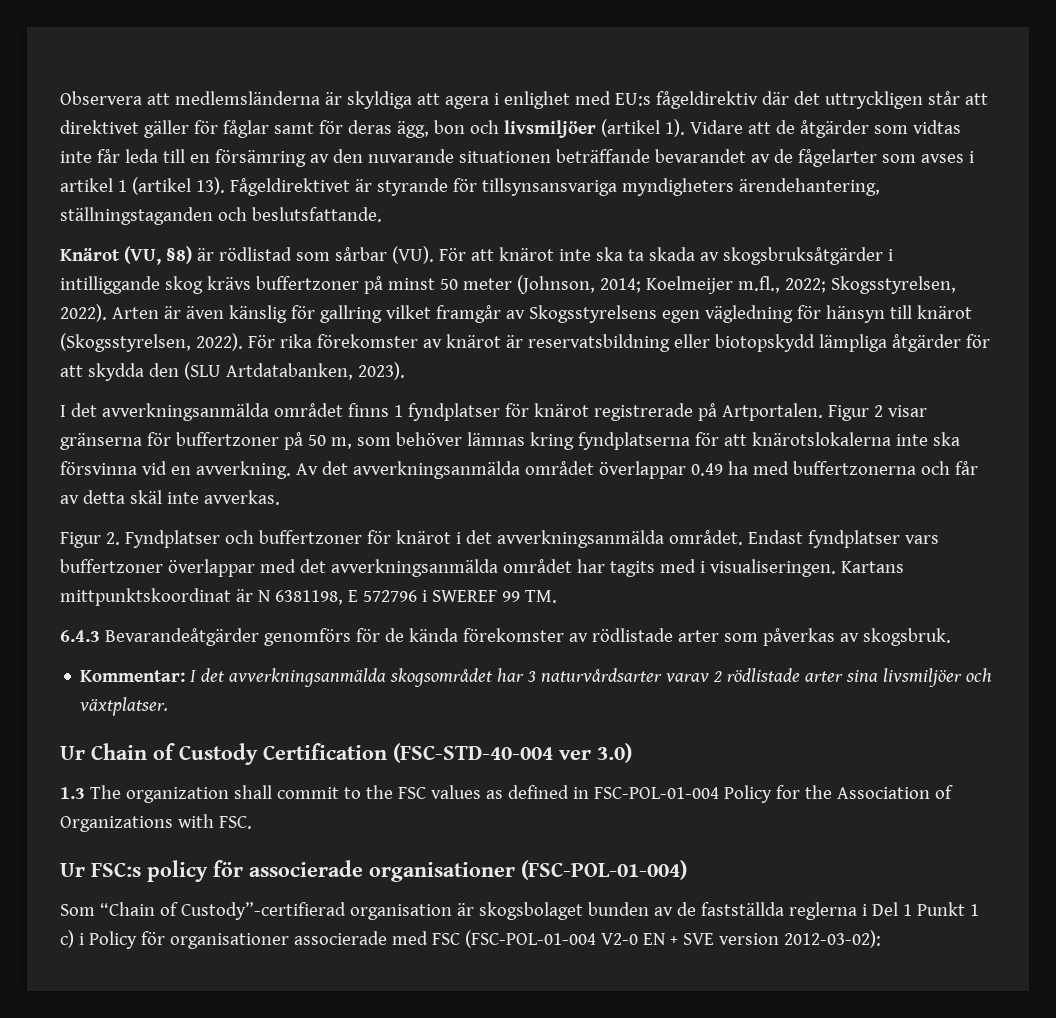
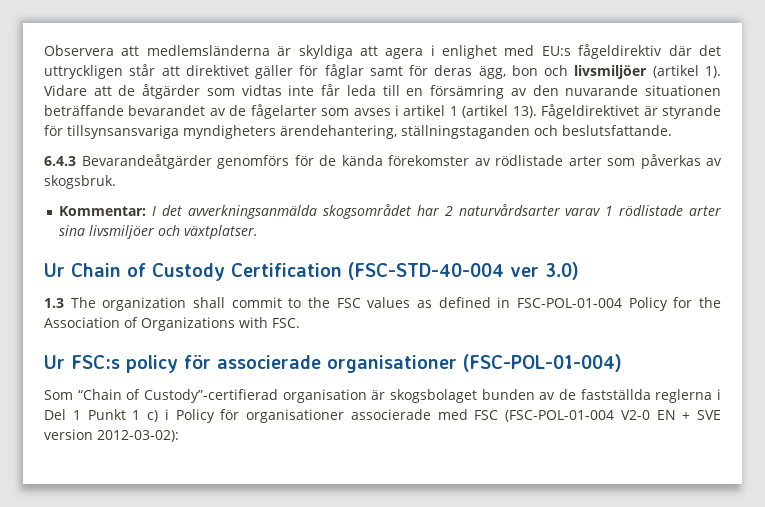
- Knärot (VU, §8) är rödlistad som sårbar (VU). För att knärot inte ska ta skada av skogsbruksåtgärder i intilliggande skog krävs buffertzoner på minst 50 meter (Johnson, 2014; Koelmeijer m.fl., 2022; Skogsstyrelsen, 2022). Arten är även känslig för gallring vilket framgår av Skogsstyrelsens egen vägledning för hänsyn till knärot (Skogsstyrelsen, 2022). För rika förekomster av knärot är reservatsbildning eller biotopskydd lämpliga åtgärder för att skydda den (SLU Artdatabanken, 2023).
- I det avverkningsanmälda området finns 1 fyndplatser för knärot registrerade på Artportalen. Figur 2 visar gränserna för buffertzoner på 50 m, som behöver lämnas kring fyndplatserna för att knärotslokalerna inte ska försvinna vid en avverkning. Av det avverkningsanmälda området överlappar 0.49 ha med buffertzonerna och får av detta skäl inte avverkas.
- Figur 2. Fyndplatser och buffertzoner för knärot i det avverkningsanmälda området. Endast fyndplatser vars buffertzoner överlappar med det avverkningsanmälda området har tagits med i visualiseringen. Kartans mittpunktskoordinat är N 6381198, E 572796 i SWEREF 99 TM.
- Kommentar: I det avverkningsanmälda skogsområdet har 3 naturvårdsarter varav 2 rödlistade arter sina livsmiljöer och växtplatser.
+ Kommentar: I det avverkningsanmälda skogsområdet har 2 naturvårdsarter varav 1 rödlistade arter sina livsmiljöer och växtplatser.

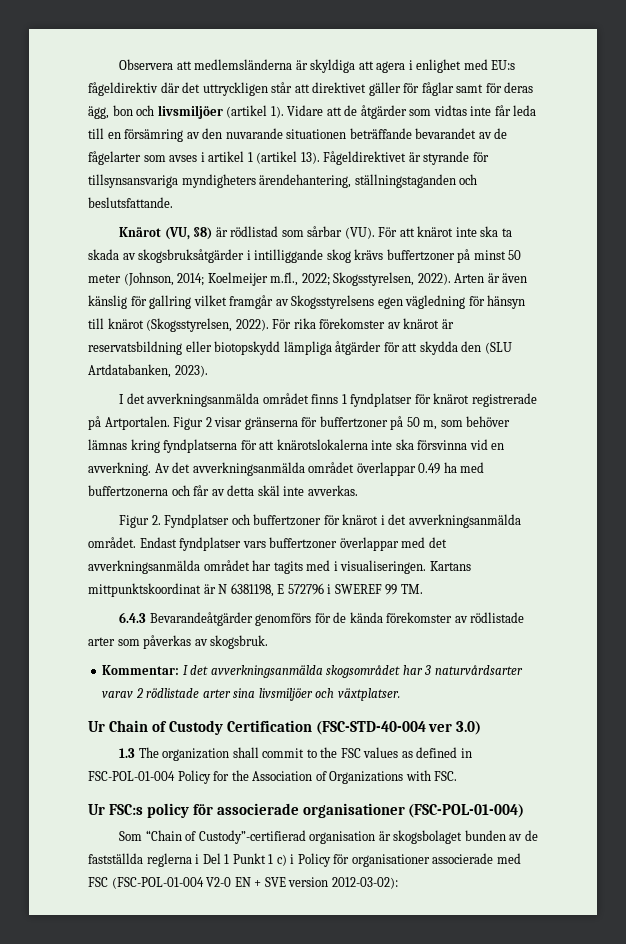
+ Knärot (VU, §8) är rödlistad som sårbar (VU). För att knärot inte ska ta skada av skogsbruksåtgärder i intilliggande skog krävs buffertzoner på minst 50 meter (Johnson, 2014; Koelmeijer m.fl., 2022; Skogsstyrelsen, 2022). Arten är även känslig för gallring vilket framgår av Skogsstyrelsens egen vägledning för hänsyn till knärot (Skogsstyrelsen, 2022). För rika förekomster av knärot är reservatsbildning eller biotopskydd lämpliga åtgärder för att skydda den (SLU Artdatabanken, 2023).
+ I det avverkningsanmälda området finns 1 fyndplatser för knärot registrerade på Artportalen. Figur 2 visar gränserna för buffertzoner på 50 m, som behöver lämnas kring fyndplatserna för att knärotslokalerna inte ska försvinna vid en avverkning. Av det avverkningsanmälda området överlappar 0.49 ha med buffertzonerna och får av detta skäl inte avverkas.
+ Figur 2. Fyndplatser och buffertzoner för knärot i det avverkningsanmälda området. Endast fyndplatser vars buffertzoner överlappar med det avverkningsanmälda området har tagits med i visualiseringen. Kartans mittpunktskoordinat är N 6381198, E 572796 i SWEREF 99 TM.
- Kommentar: I det avverkningsanmälda skogsområdet har 2 naturvårdsarter varav 1 rödlistade arter sina livsmiljöer och växtplatser.
+ Kommentar: I det avverkningsanmälda skogsområdet har 3 naturvårdsarter varav 2 rödlistade arter sina livsmiljöer och växtplatser.

